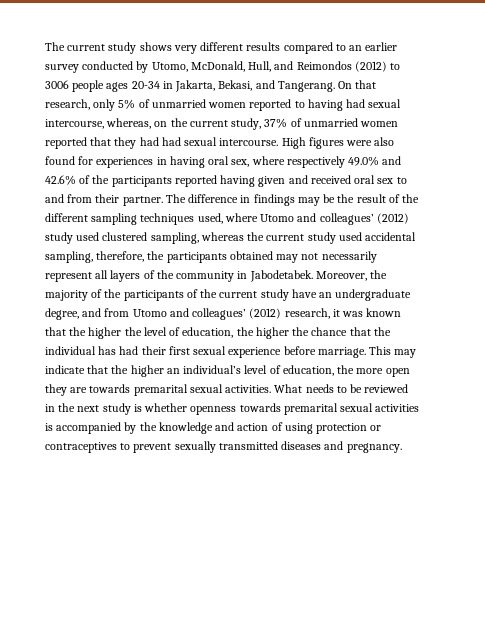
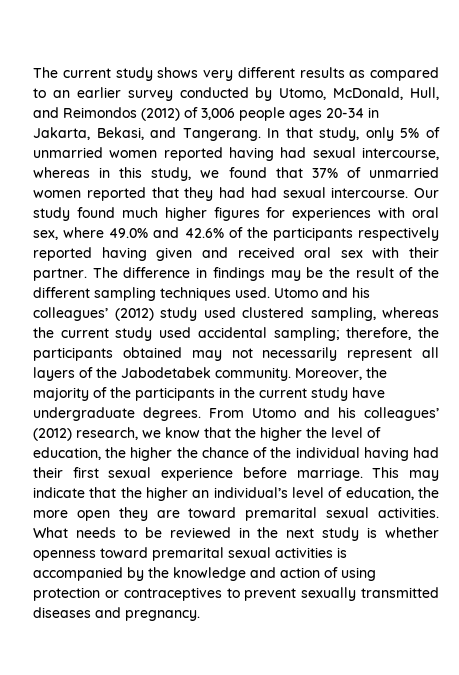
- The current study shows very different results compared to an earlier survey conducted by Utomo, McDonald, Hull, and Reimondos (2012) to 3006 people ages 20-34 in Jakarta, Bekasi, and Tangerang.
+ The current study shows very different results as compared to an earlier survey conducted by Utomo, McDonald, Hull, and Reimondos (2012) of 3,006 people ages 20-34 in Jakarta, Bekasi, and Tangerang.
- On that research, only 5% of unmarried women reported to having had sexual intercourse, whereas, on the current study, 37% of unmarried women reported that they had had sexual intercourse.
+ In that study, only 5% of unmarried women reported having had sexual intercourse, whereas in this study, we found that 37% of unmarried women reported that they had had sexual intercourse.
- High figures were also found for experiences in having oral sex, where respectively 49.0% and 42.6% of the participants reported having given and received oral sex to and from their partner.
+ Our study found much higher figures for experiences with oral sex, where 49.0% and 42.6% of the participants respectively reported having given and received oral sex with their partner.
- The difference in findings may be the result of the different sampling techniques used, where Utomo and colleagues’ (2012) study used clustered sampling, whereas the current study used accidental sampling, therefore, the participants obtained may not necessarily represent all layers of the community in Jabodetabek.
+ The difference in findings may be the result of the different sampling techniques used. Utomo and his colleagues’ (2012) study used clustered sampling, whereas the current study used accidental sampling; therefore, the participants obtained may not necessarily represent all layers of the Jabodetabek community.
- Moreover, the majority of the participants of the current study have an undergraduate degree, and from Utomo and colleagues’ (2012) research, it was known that the higher the level of education, the higher the chance that the individual has had their first sexual experience before marriage.
+ Moreover, the majority of the participants in the current study have undergraduate degrees. From Utomo and his colleagues’ (2012) research, we know that the higher the level of education, the higher the chance of the individual having had their first sexual experience before marriage.
- This may indicate that the higher an individual’s level of education, the more open they are towards premarital sexual activities.
+ This may indicate that the higher an individual’s level of education, the more open they are toward premarital sexual activities.
- What needs to be reviewed in the next study is whether openness towards premarital sexual activities is accompanied by the knowledge and action of using protection or contraceptives to prevent sexually transmitted diseases and pregnancy.
+ What needs to be reviewed in the next study is whether openness toward premarital sexual activities is accompanied by the knowledge and action of using protection or contraceptives to prevent sexually transmitted diseases and pregnancy.

